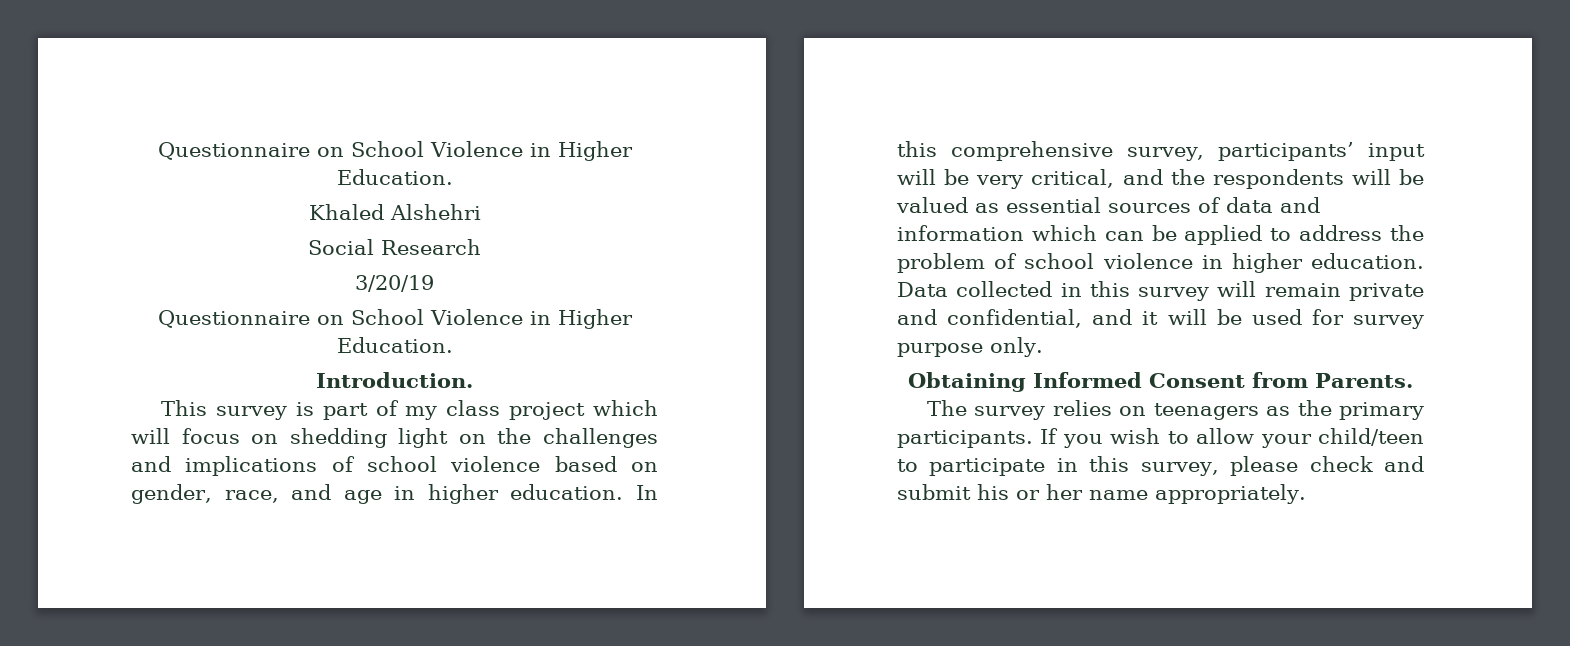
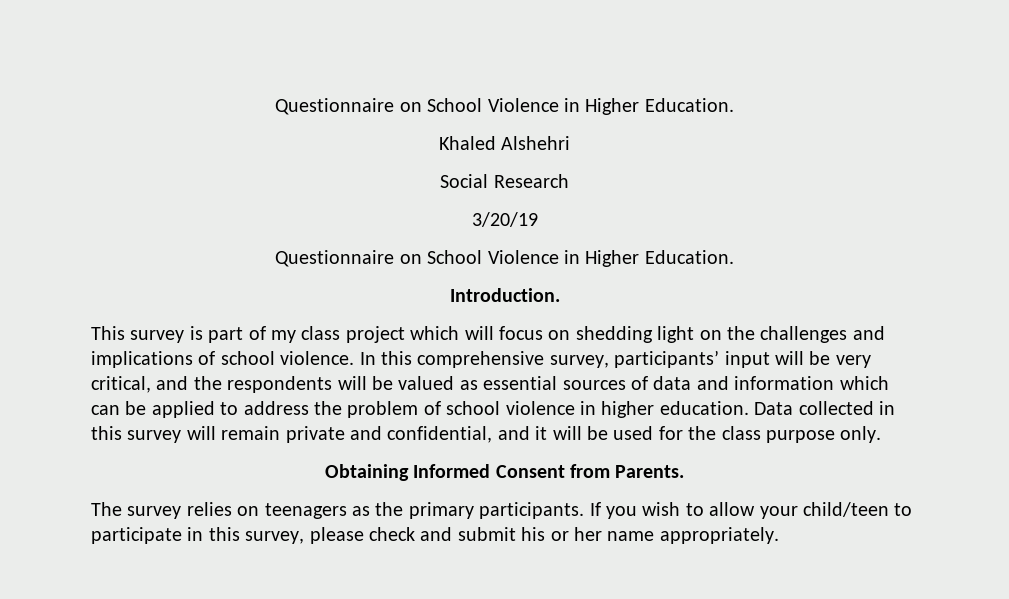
- This survey is part of my class project which will focus on shedding light on the challenges and implications of school violence based on gender, race, and age in higher education.
+ This survey is part of my class project which will focus on shedding light on the challenges and implications of school violence.
- Data collected in this survey will remain private and confidential, and it will be used for survey purpose only.
+ Data collected in this survey will remain private and confidential, and it will be used for the class purpose only.

